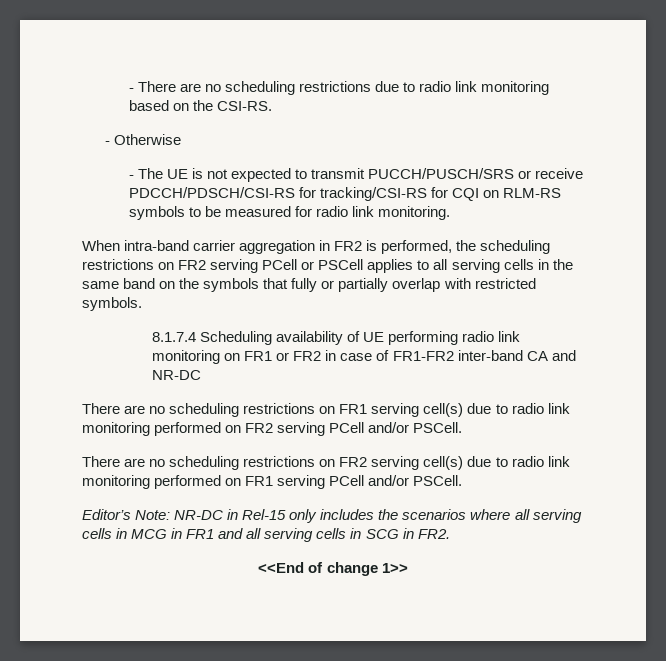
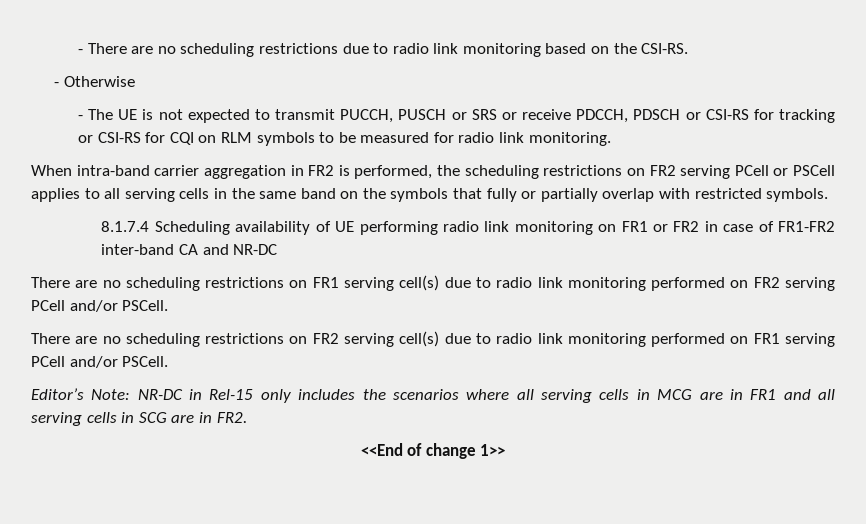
- - The UE is not expected to transmit PUCCH/PUSCH/SRS or receive PDCCH/PDSCH/CSI-RS for tracking/CSI-RS for CQI on RLM-RS symbols to be measured for radio link monitoring.
+ - The UE is not expected to transmit PUCCH, PUSCH or SRS or receive PDCCH, PDSCH or CSI-RS for tracking or CSI-RS for CQI on RLM symbols to be measured for radio link monitoring.
- Editor’s Note: NR-DC in Rel-15 only includes the scenarios where all serving cells in MCG in FR1 and all serving cells in SCG in FR2.
+ Editor’s Note: NR-DC in Rel-15 only includes the scenarios where all serving cells in MCG are in FR1 and all serving cells in SCG are in FR2.

